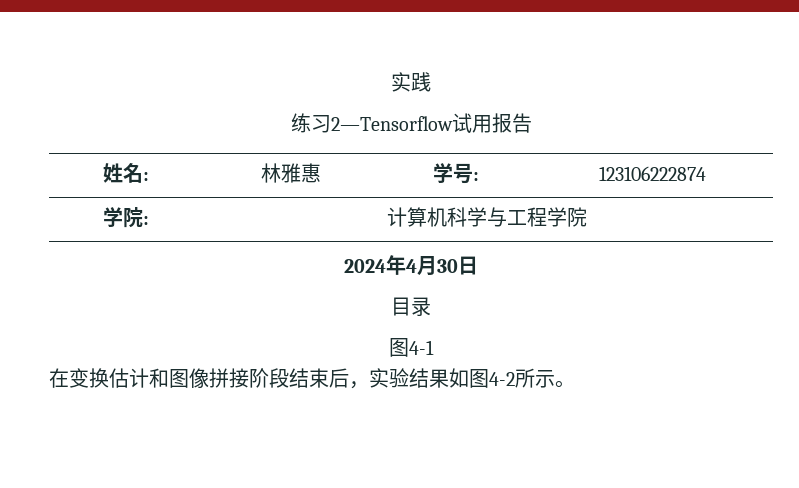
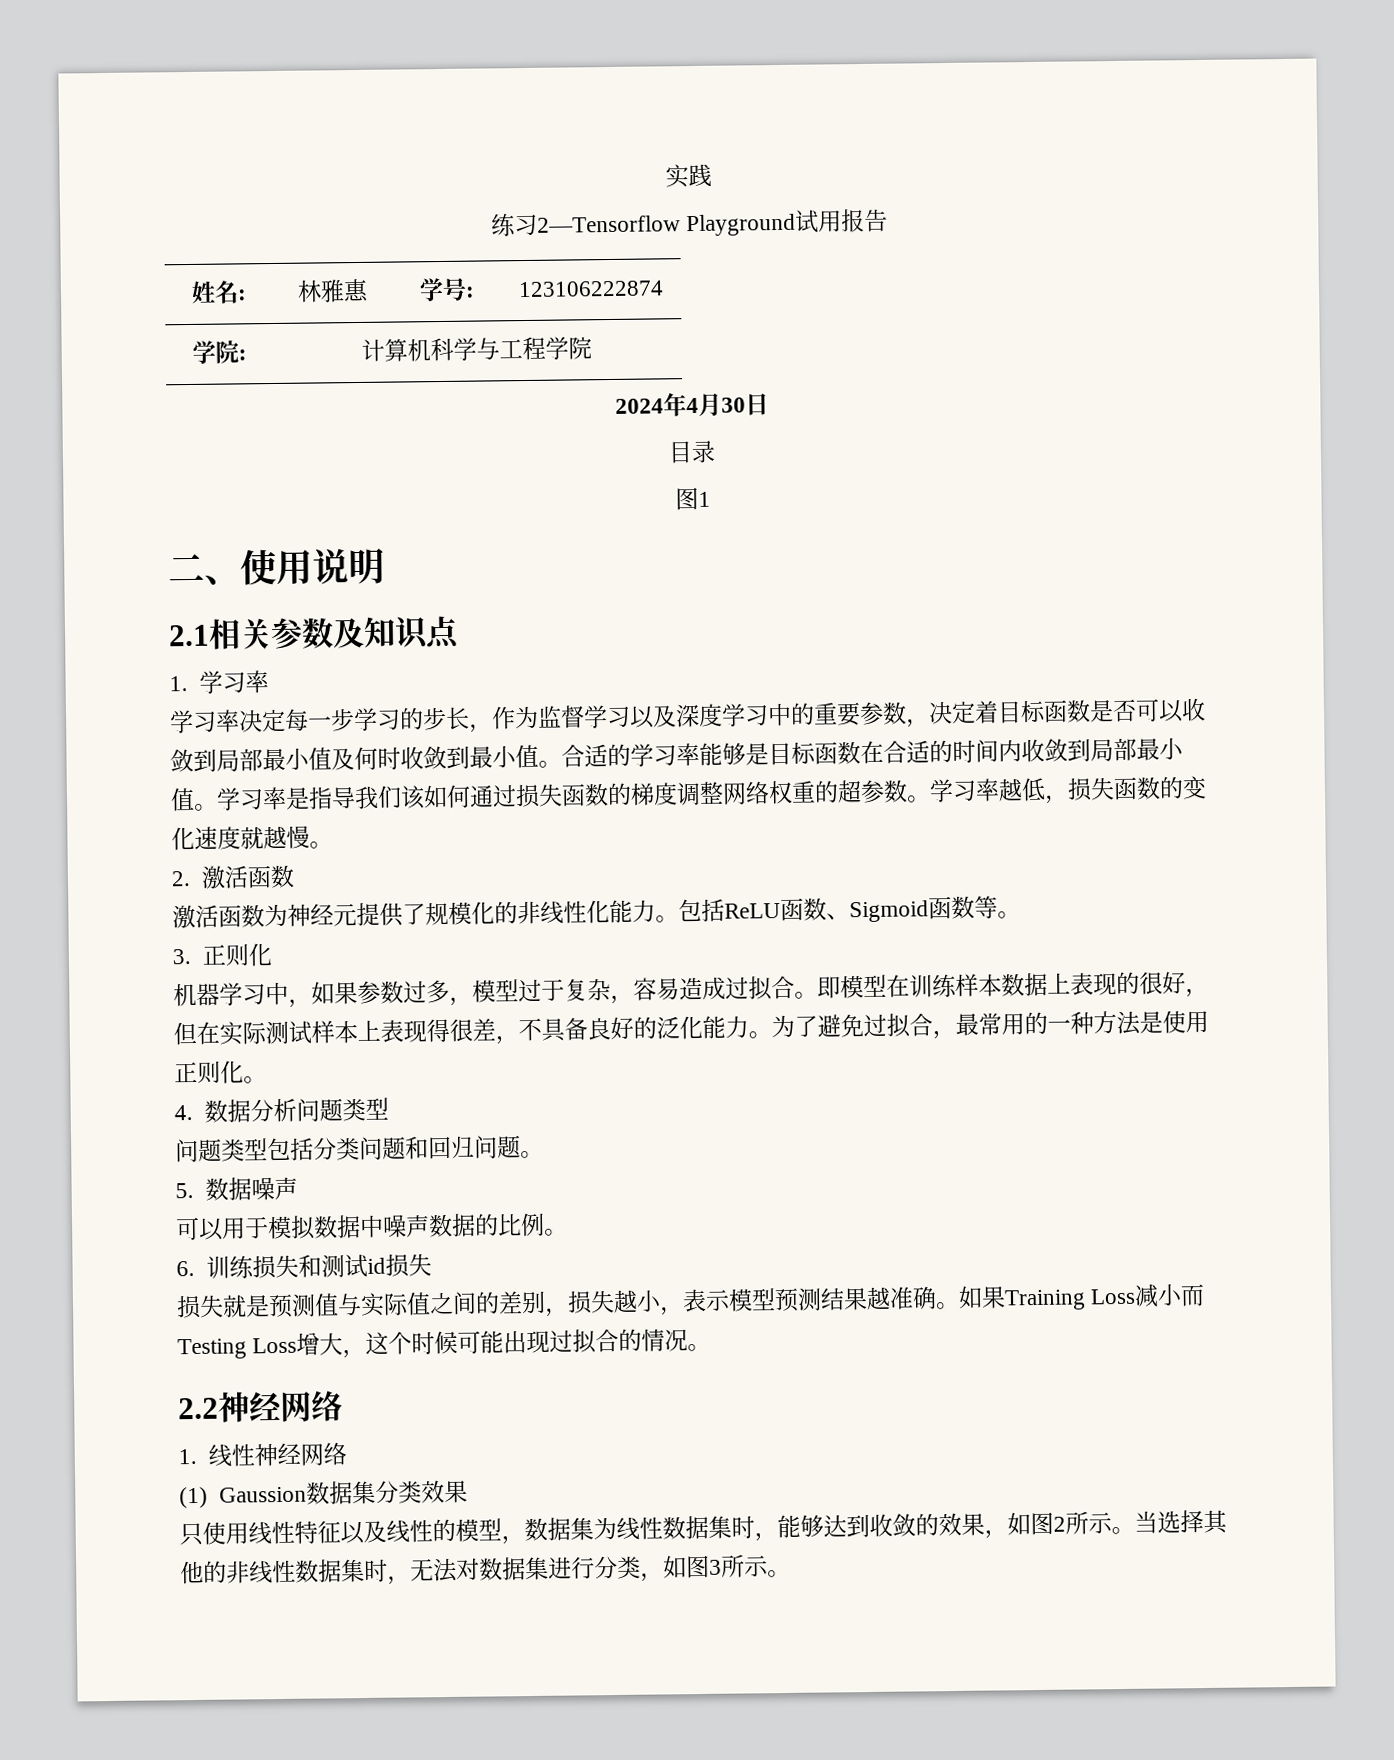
- 练习2—Tensorflow试用报告
+ 练习2—Tensorflow Playground试用报告
- 图4-1
- 在变换估计和图像拼接阶段结束后，实验结果如图4-2所示。
+ 图1
+ 二、使用说明
+ 2.1相关参数及知识点
+ 1.学习率
+ 学习率决定每一步学习的步长，作为监督学习以及深度学习中的重要参数，决定着目标函数是否可以收敛到局部最小值及何时收敛到最小值。合适的学习率能够是目标函数在合适的时间内收敛到局部最小值。学习率是指导我们该如何通过损失函数的梯度调整网络权重的超参数。学习率越低，损失函数的变化速度就越慢。
+ 2.激活函数
+ 激活函数为神经元提供了规模化的非线性化能力。包括ReLU函数、Sigmoid函数等。
+ 3.正则化
+ 机器学习中，如果参数过多，模型过于复杂，容易造成过拟合。即模型在训练样本数据上表现的很好，但在实际测试样本上表现得很差，不具备良好的泛化能力。为了避免过拟合，最常用的一种方法是使用正则化。
+ 4.数据分析问题类型
+ 问题类型包括分类问题和回归问题。
+ 5.数据噪声
+ 可以用于模拟数据中噪声数据的比例。
+ 6.训练损失和测试id损失
+ 损失就是预测值与实际值之间的差别，损失越小，表示模型预测结果越准确。如果Training Loss减小而Testing Loss增大，这个时候可能出现过拟合的情况。
+ 2.2神经网络
+ 1.线性神经网络
+ (1) Gaussion数据集分类效果
+ 只使用线性特征以及线性的模型，数据集为线性数据集时，能够达到收敛的效果，如图2所示。当选择其他的非线性数据集时，无法对数据集进行分类，如图3所示。

